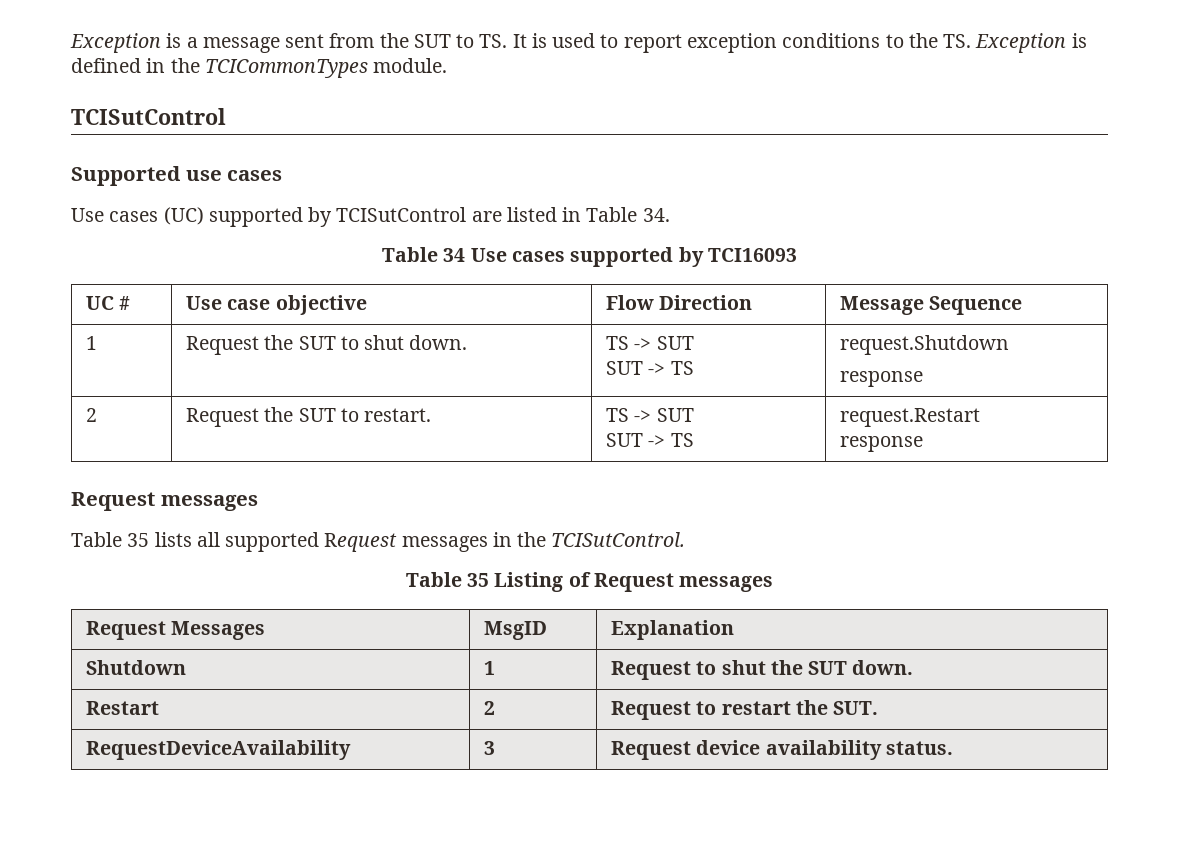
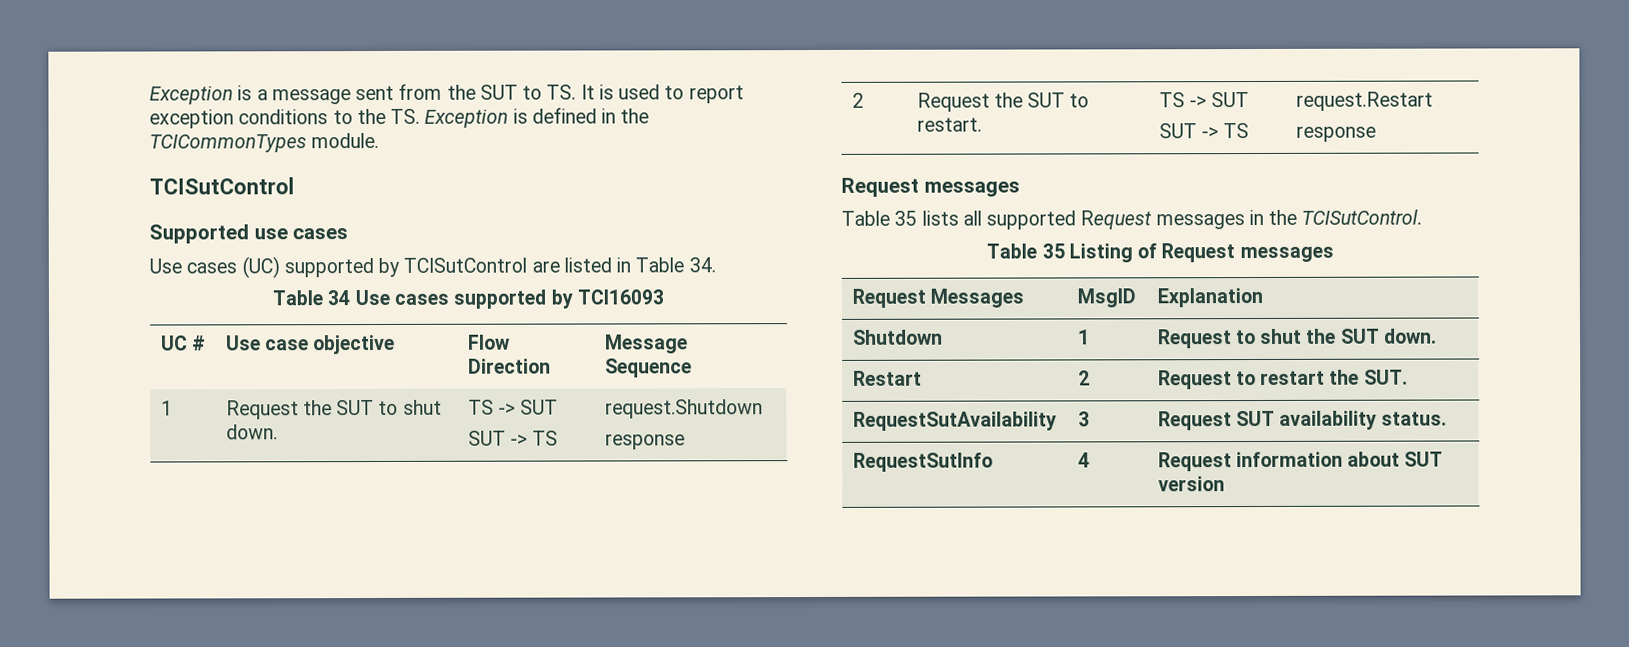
- RequestDeviceAvailability | 3 | Request device availability status.
+ RequestSutAvailability | 3 | Request SUT availability status.
+ RequestSutInfo | 4 | Request information about SUT version

